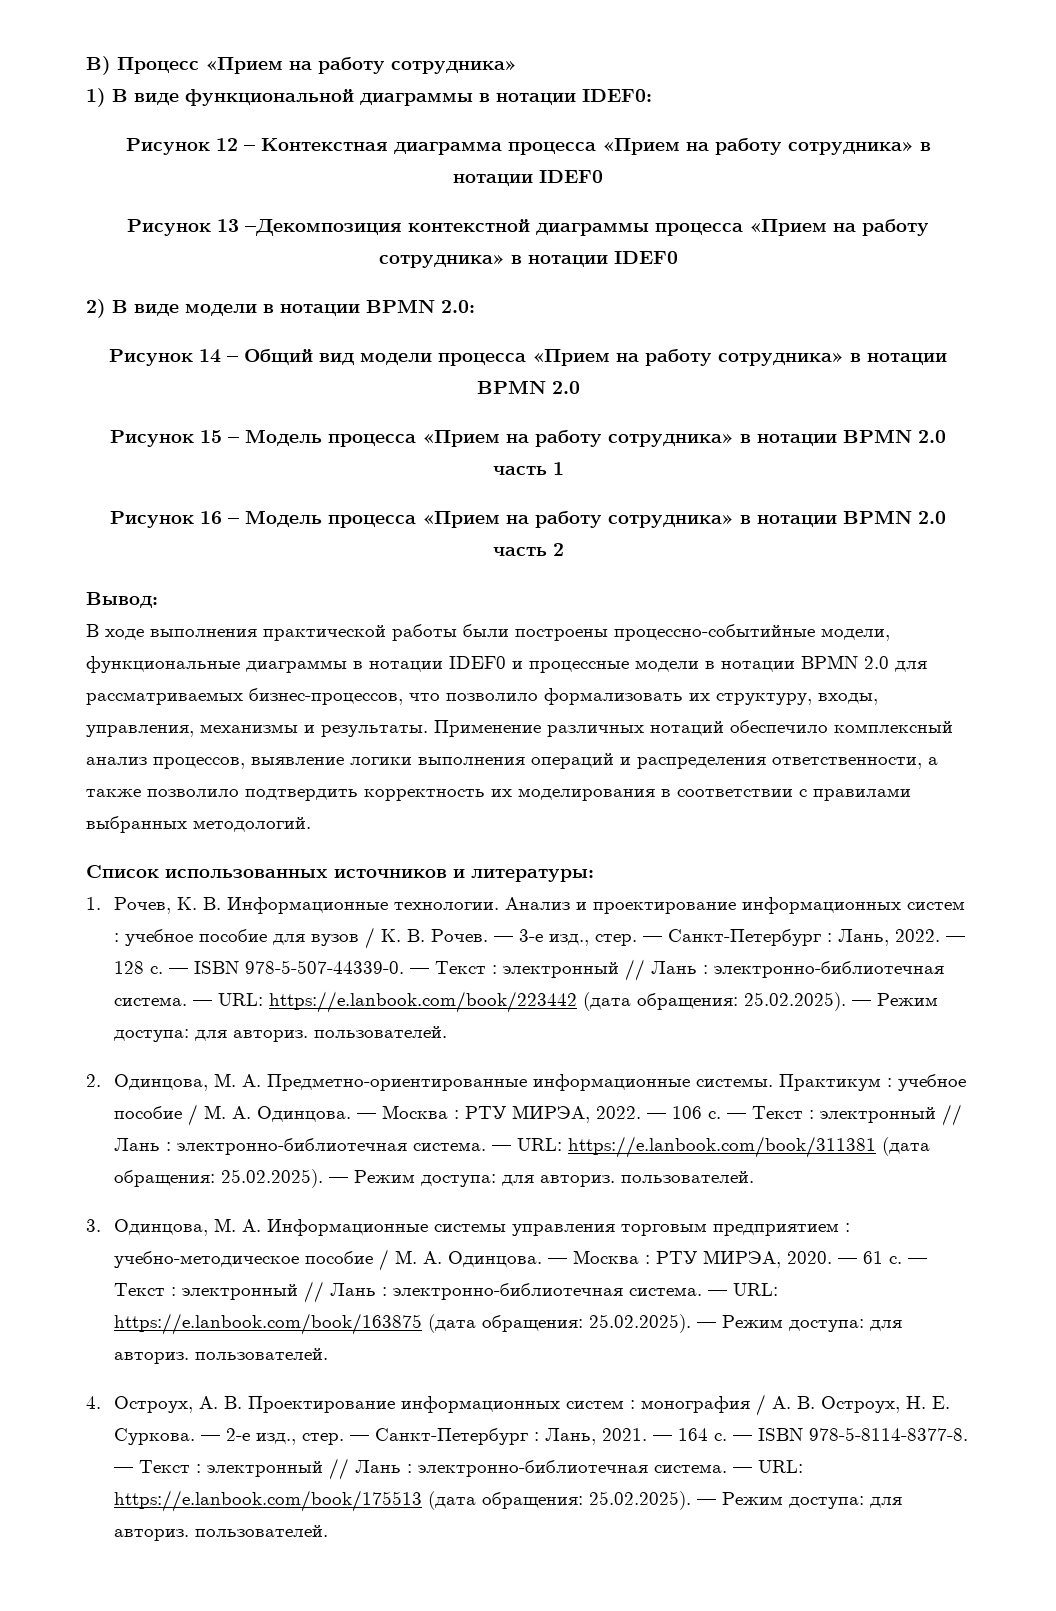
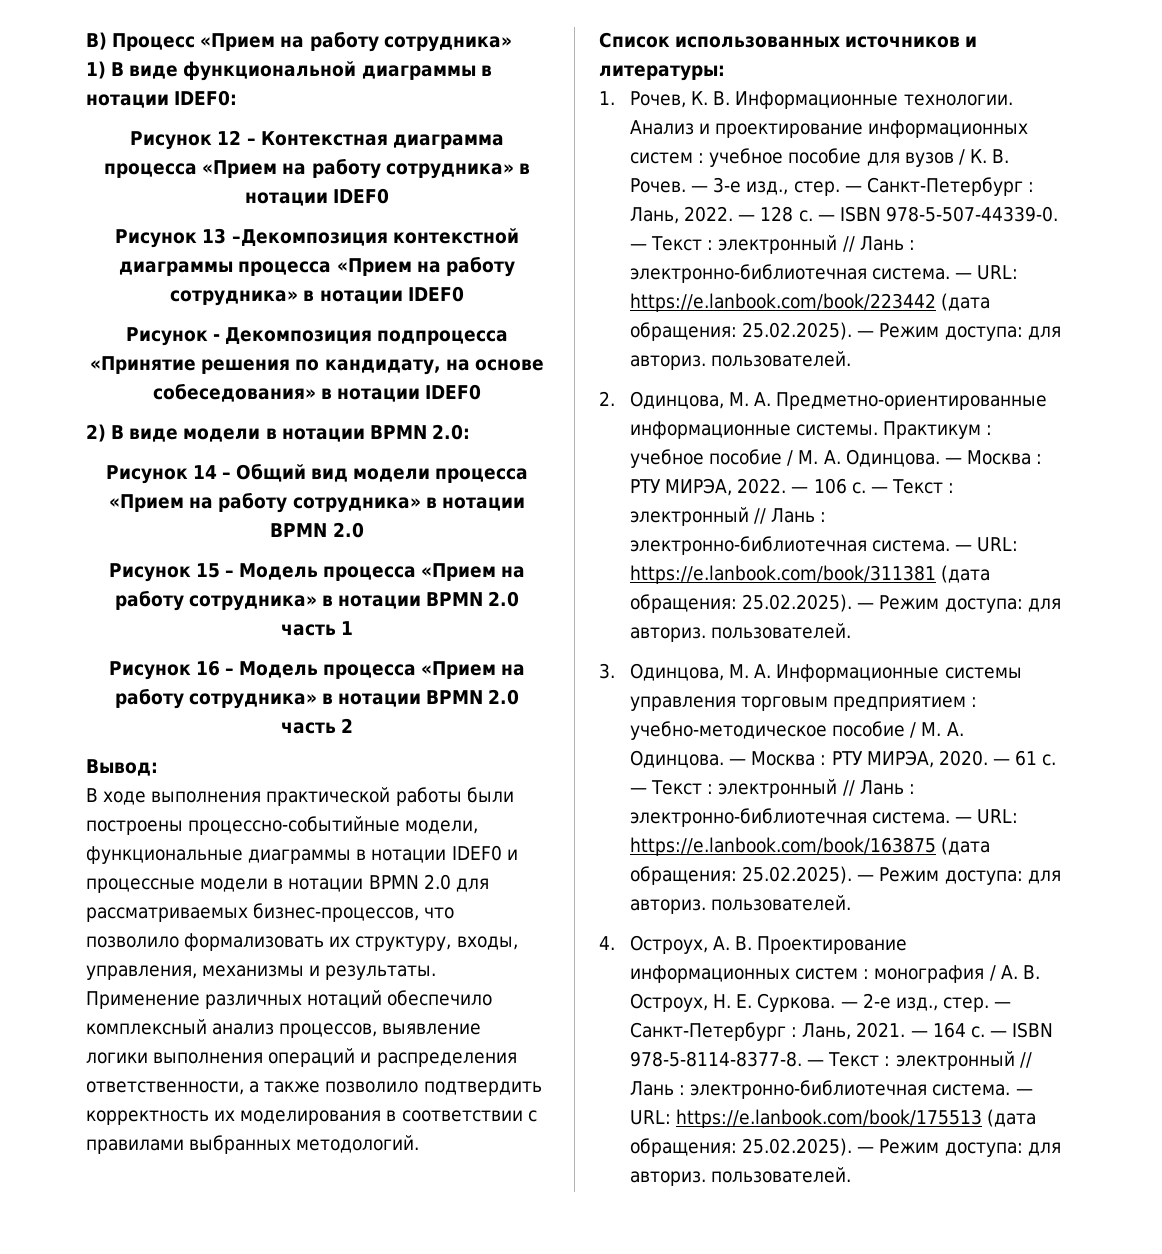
+ Рисунок - Декомпозиция подпроцесса «Принятие решения по кандидату, на основе собеседования» в нотации IDEF0

